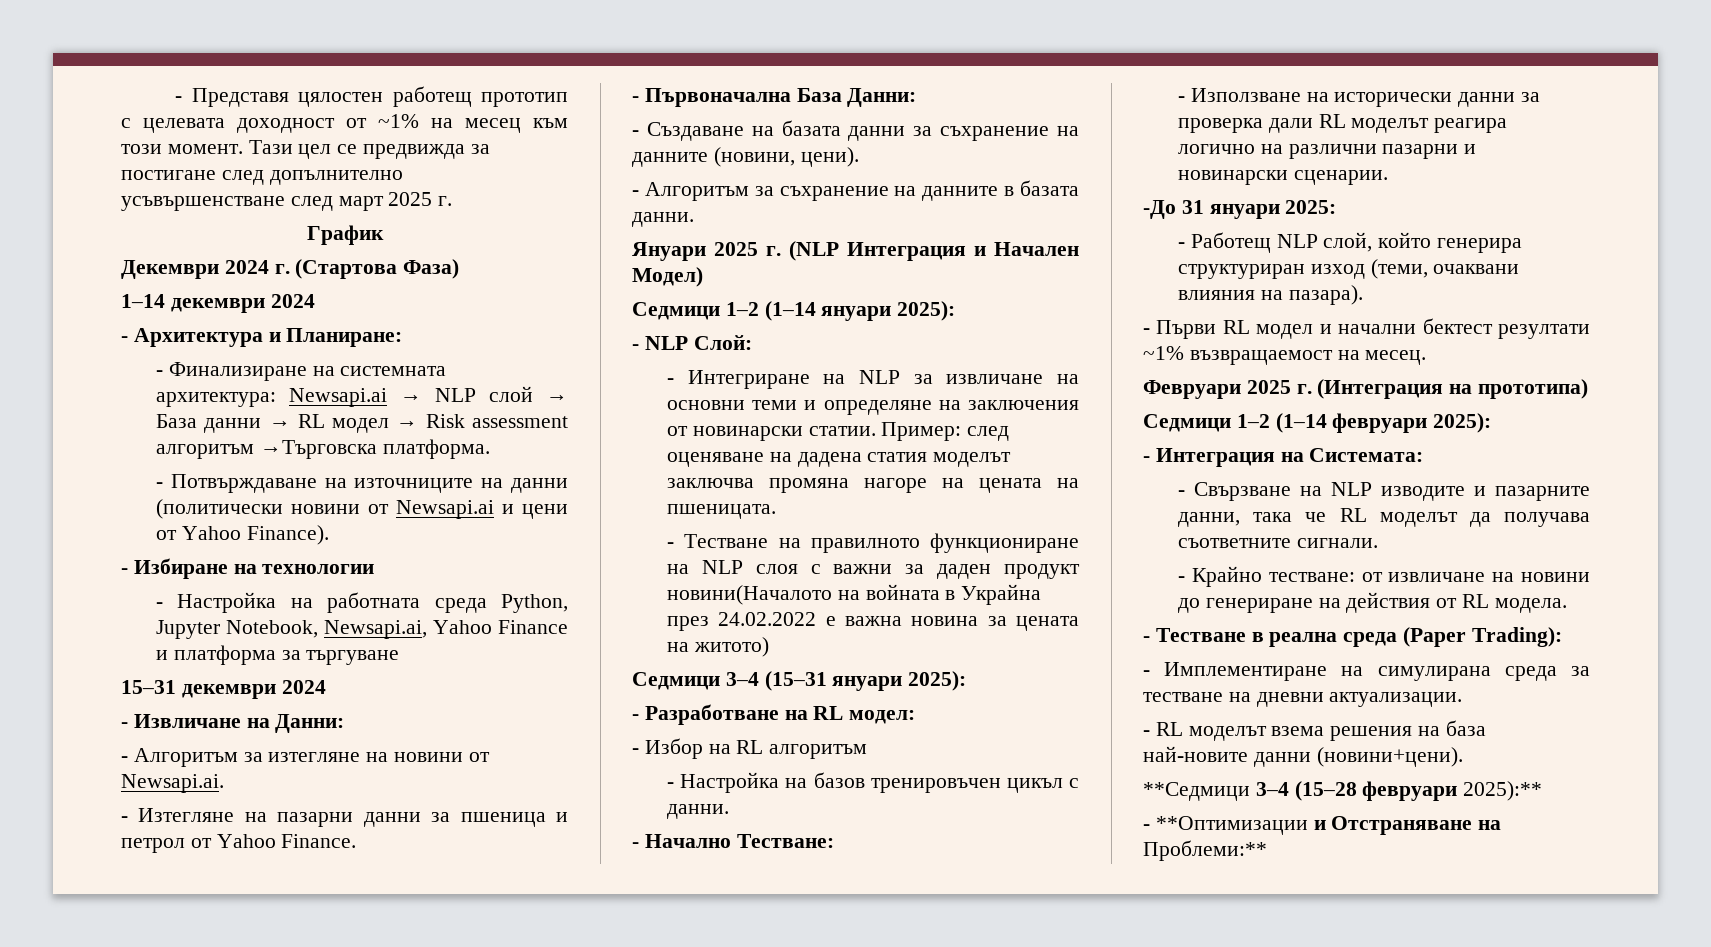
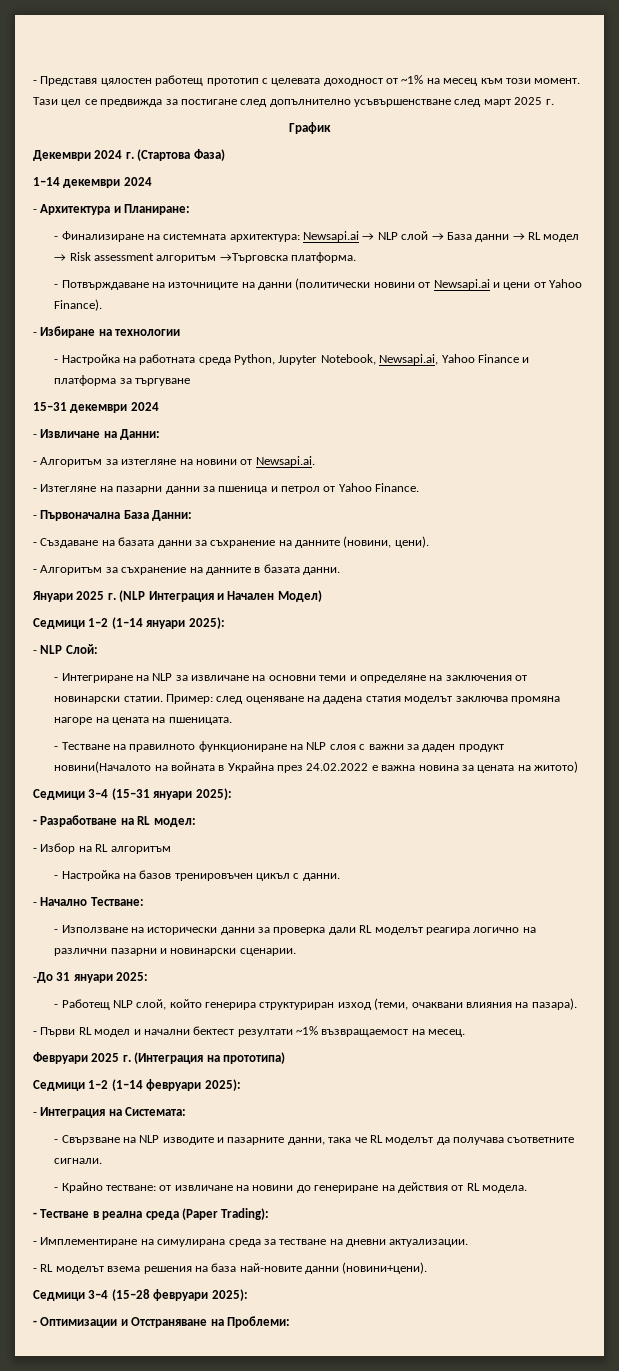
- **Седмици 3–4 (15–28 февруари 2025):**
- - **Оптимизации и Отстраняване на Проблеми:**
+ Седмици 3–4 (15–28 февруари 2025):
+ - Оптимизации и Отстраняване на Проблеми:

